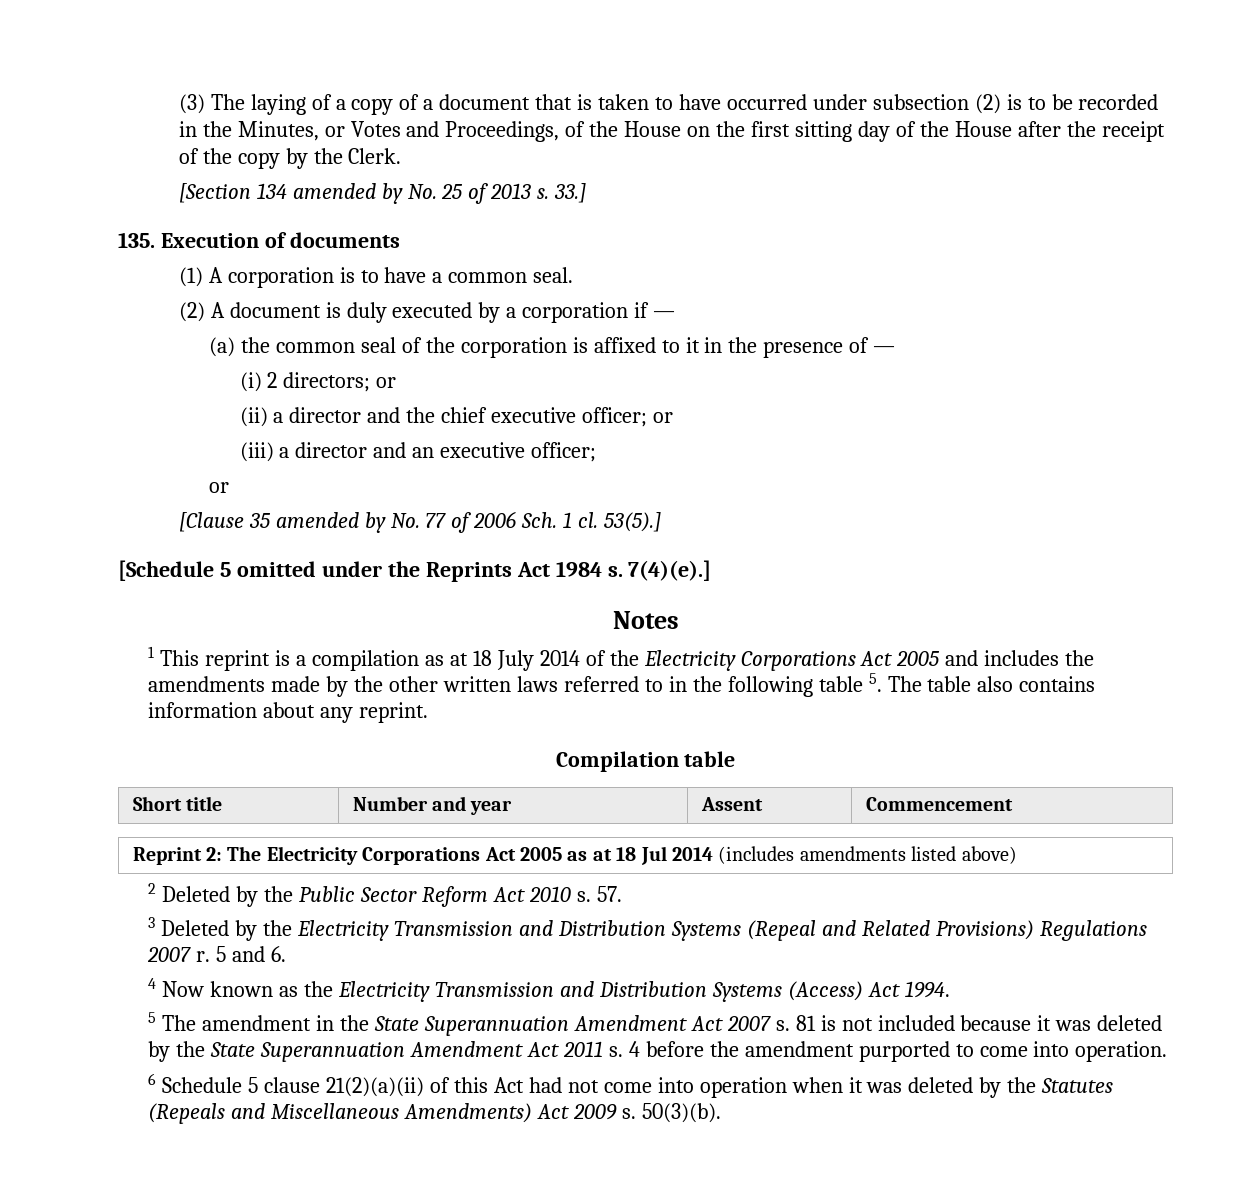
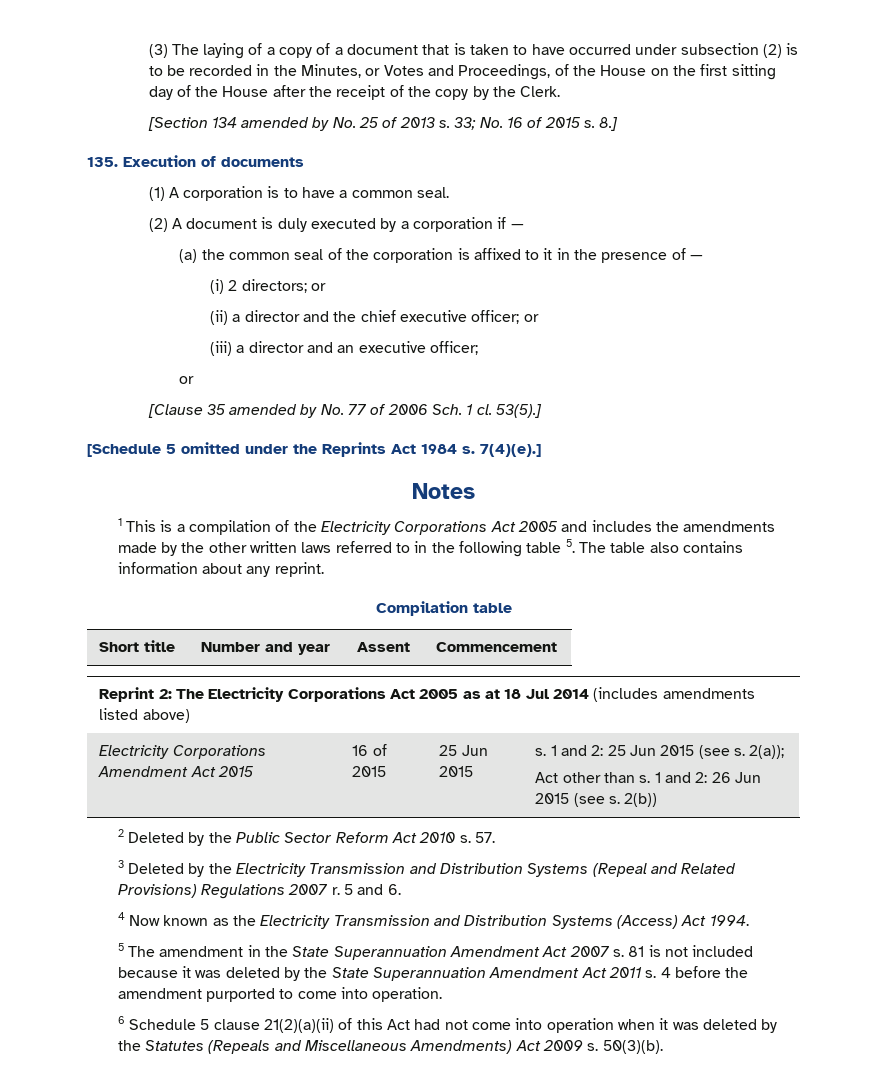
- 33.]
+ 33; No. 16 of 2015 s. 8.]
- 1 This reprint is a compilation as at 18 July 2014 of the Electricity Corporations Act 2005 and includes the amendments made by the other written laws referred to in the following table 5. The table also contains information about any reprint.
+ 1 This is a compilation of the Electricity Corporations Act 2005 and includes the amendments made by the other written laws referred to in the following table 5. The table also contains information about any reprint.
+ Electricity Corporations Amendment Act 2015 | 16 of 2015 | 25 Jun 2015 | s. 1 and 2: 25 Jun 2015 (see s. 2(a));
+ Act other than s. 1 and 2: 26 Jun 2015 (see s. 2(b))

